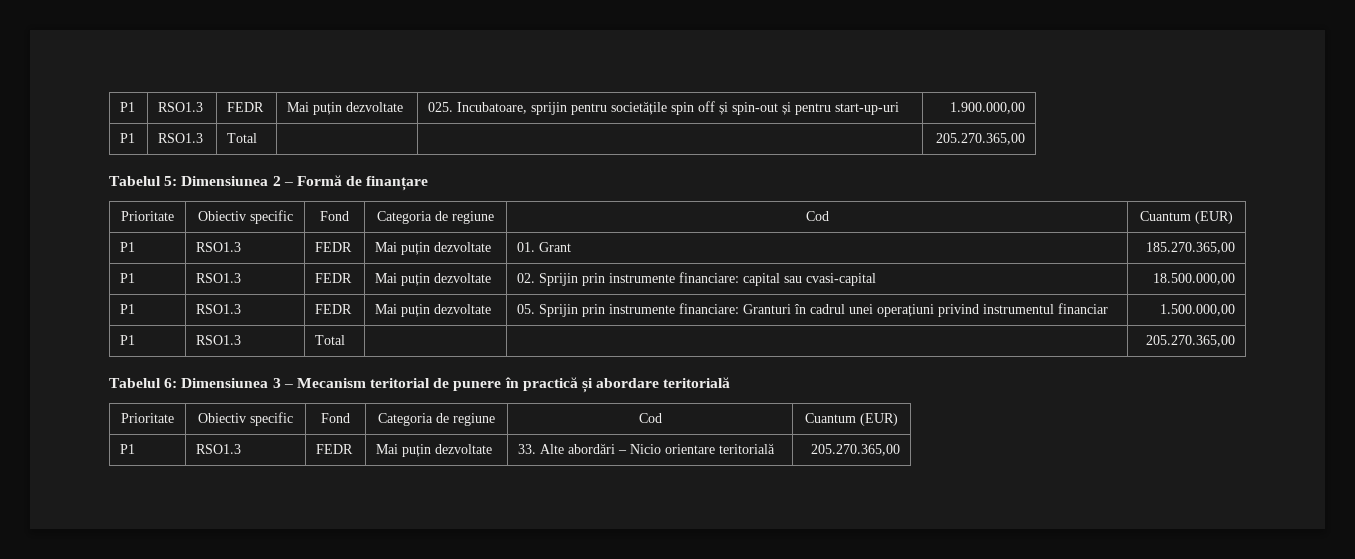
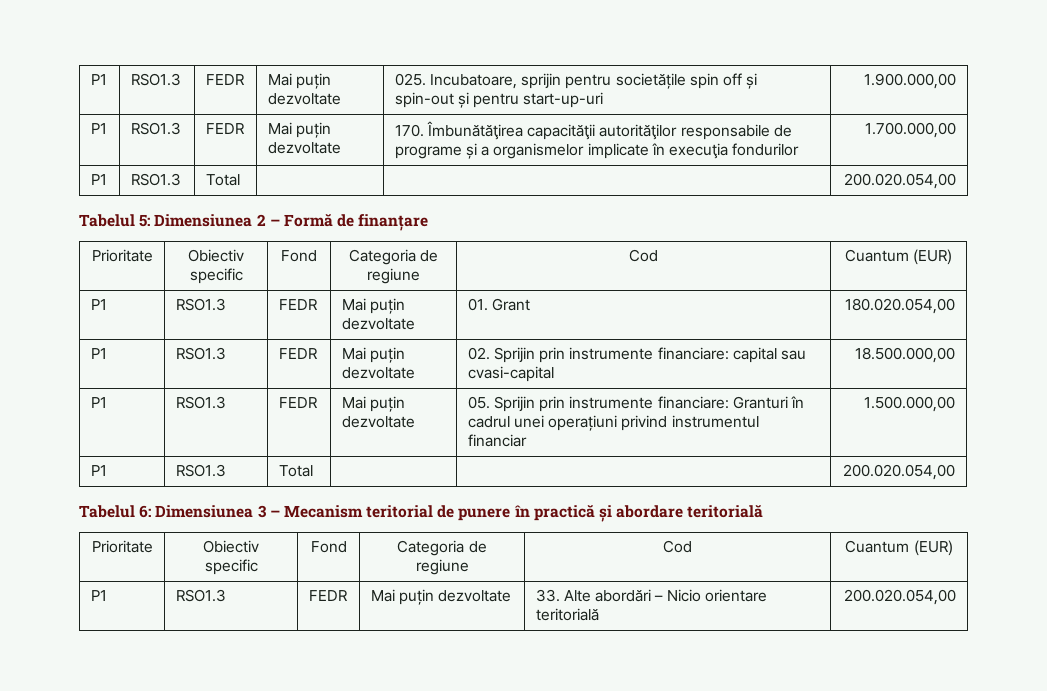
  P1 | RSO1.3 | FEDR | Mai puțin dezvoltate | 025. Incubatoare, sprijin pentru societățile spin off și spin-out și pentru start-up-uri | 1.900.000,00
- P1 | RSO1.3 | Total | | | 205.270.365,00
+ P1 | RSO1.3 | FEDR | Mai puțin dezvoltate | 170. Îmbunătăţirea capacităţii autorităţilor responsabile de programe și a organismelor implicate în execuţia fondurilor | 1.700.000,00
+ P1 | RSO1.3 | Total | | | 200.020.054,00
- P1 | RSO1.3 | FEDR | Mai puțin dezvoltate | 01. Grant | 185.270.365,00
+ P1 | RSO1.3 | FEDR | Mai puțin dezvoltate | 01. Grant | 180.020.054,00
  P1 | RSO1.3 | FEDR | Mai puțin dezvoltate | 05. Sprijin prin instrumente financiare: Granturi în cadrul unei operațiuni privind instrumentul financiar | 1.500.000,00
- P1 | RSO1.3 | Total | | | 205.270.365,00
+ P1 | RSO1.3 | Total | | | 200.020.054,00
- P1 | RSO1.3 | FEDR | Mai puțin dezvoltate | 33. Alte abordări – Nicio orientare teritorială | 205.270.365,00
+ P1 | RSO1.3 | FEDR | Mai puțin dezvoltate | 33. Alte abordări – Nicio orientare teritorială | 200.020.054,00

